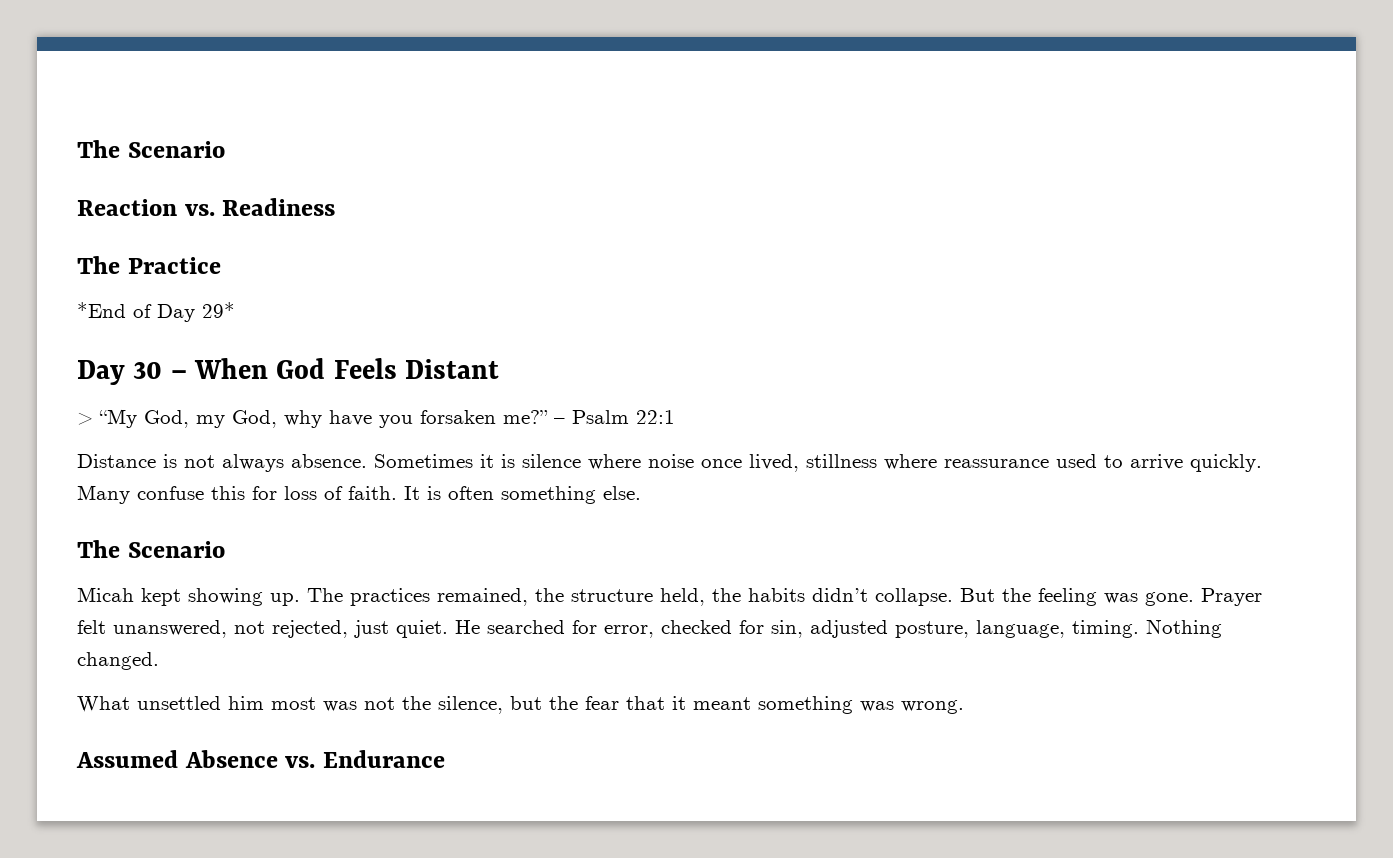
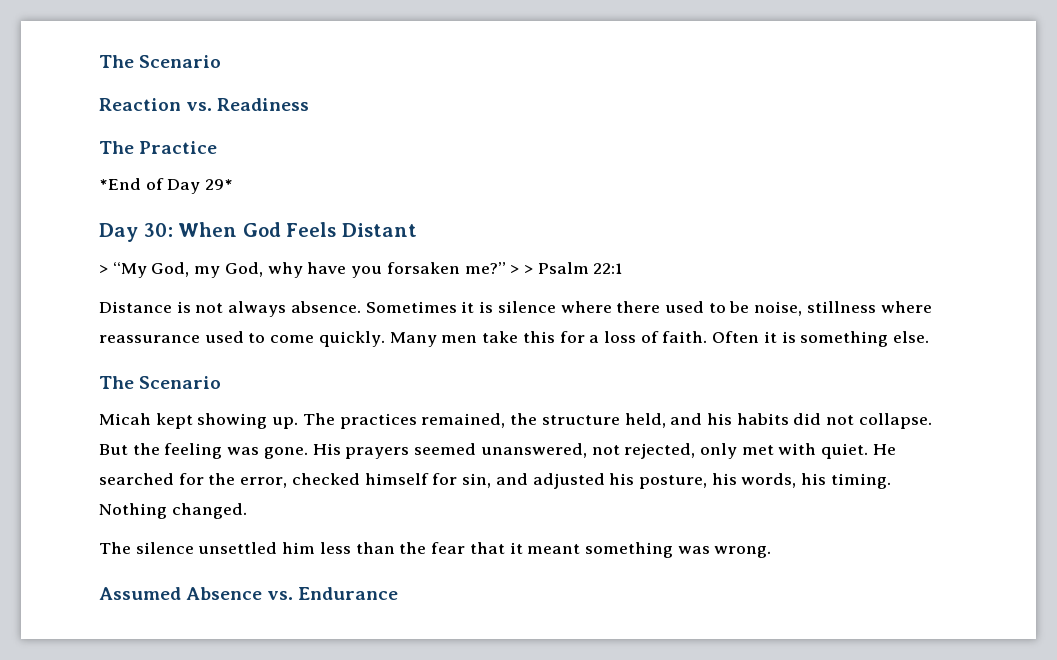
- Day 30 – When God Feels Distant
+ Day 30: When God Feels Distant
- – Psalm 22:1
+ > > Psalm 22:1
- Sometimes it is silence where noise once lived, stillness where reassurance used to arrive quickly.
+ Sometimes it is silence where there used to be noise, stillness where reassurance used to come quickly.
- Many confuse this for loss of faith.
+ Many men take this for a loss of faith.
- It is often something else.
+ Often it is something else.
- The practices remained, the structure held, the habits didn’t collapse.
+ The practices remained, the structure held, and his habits did not collapse.
- Prayer felt unanswered, not rejected, just quiet.
+ His prayers seemed unanswered, not rejected, only met with quiet.
- He searched for error, checked for sin, adjusted posture, language, timing. Nothing changed.
- What unsettled him most was not the silence, but the fear that it meant something was wrong.
+ He searched for the error, checked himself for sin, and adjusted his posture, his words, his timing. Nothing changed.
+ The silence unsettled him less than the fear that it meant something was wrong.

